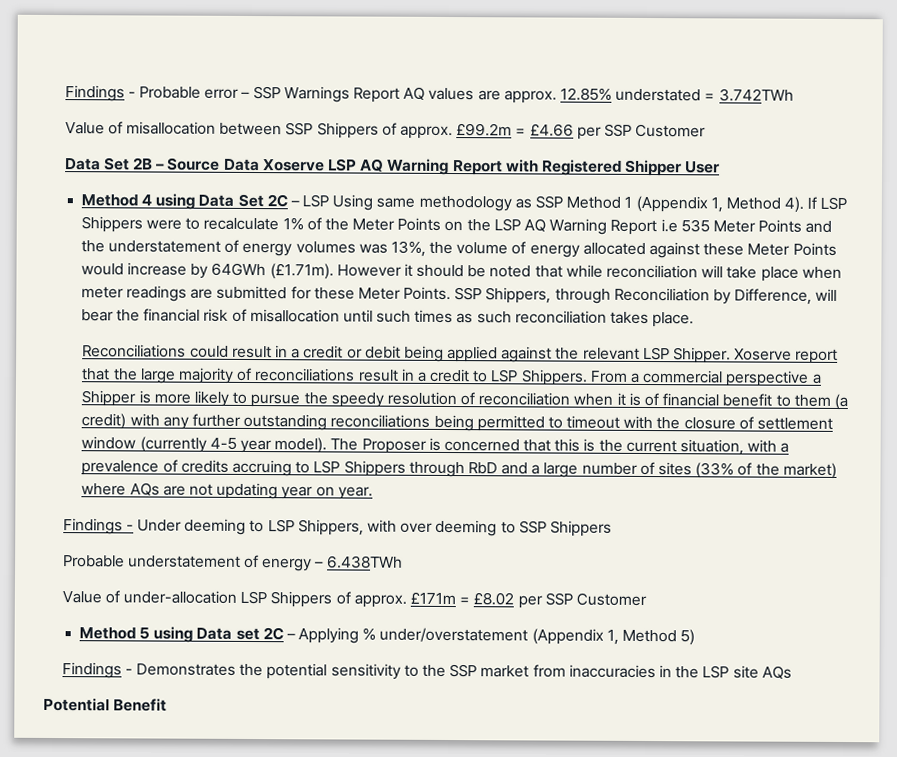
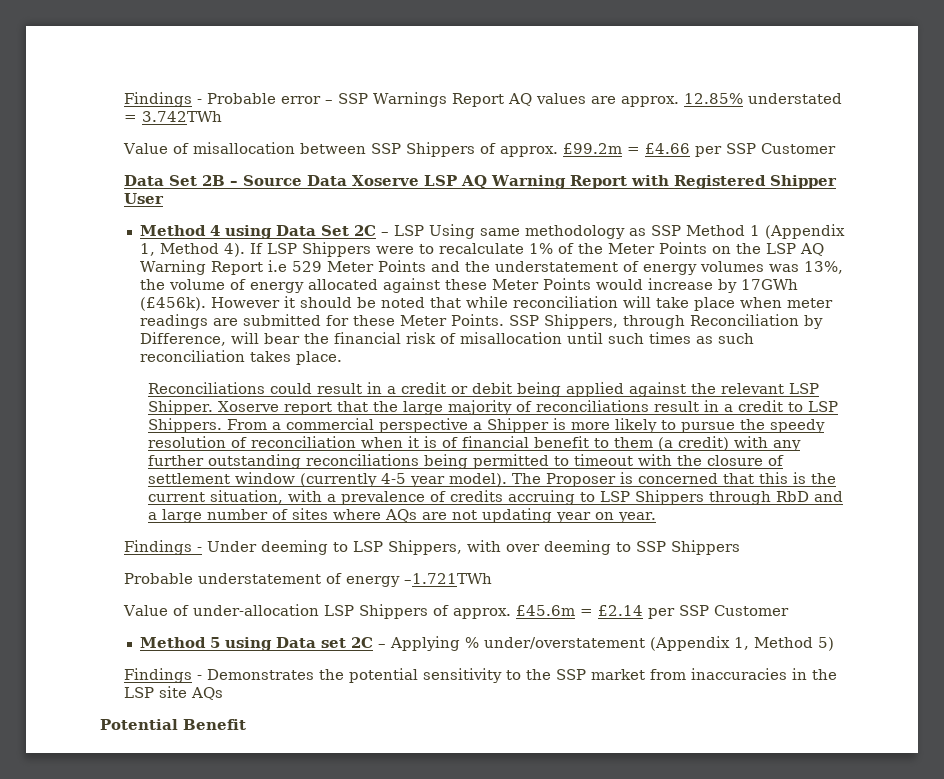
- If LSP Shippers were to recalculate 1% of the Meter Points on the LSP AQ Warning Report i.e 535 Meter Points and the understatement of energy volumes was 13%, the volume of energy allocated against these Meter Points would increase by 64GWh (£1.71m). However it should be noted that while reconciliation will take place when meter readings are submitted for these Meter Points.
+ If LSP Shippers were to recalculate 1% of the Meter Points on the LSP AQ Warning Report i.e 529 Meter Points and the understatement of energy volumes was 13%, the volume of energy allocated against these Meter Points would increase by 17GWh (£456k). However it should be noted that while reconciliation will take place when meter readings are submitted for these Meter Points.
- The Proposer is concerned that this is the current situation, with a prevalence of credits accruing to LSP Shippers through RbD and a large number of sites (33% of the market) where AQs are not updating year on year.
+ The Proposer is concerned that this is the current situation, with a prevalence of credits accruing to LSP Shippers through RbD and a large number of sites where AQs are not updating year on year.
- Probable understatement of energy – 6.438TWh
+ Probable understatement of energy –1.721TWh
- Value of under-allocation LSP Shippers of approx. £171m = £8.02 per SSP Customer
+ Value of under-allocation LSP Shippers of approx. £45.6m = £2.14 per SSP Customer

